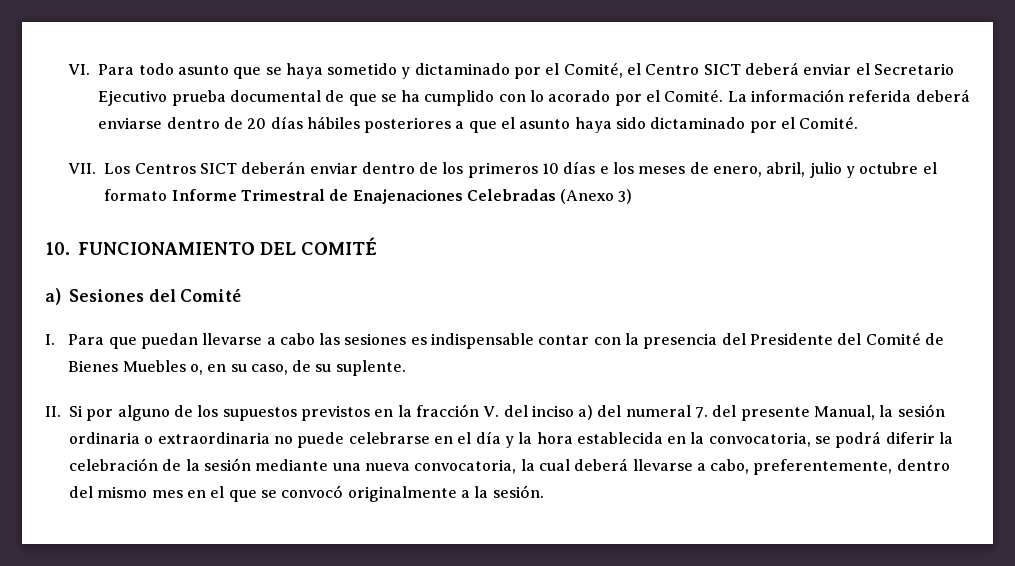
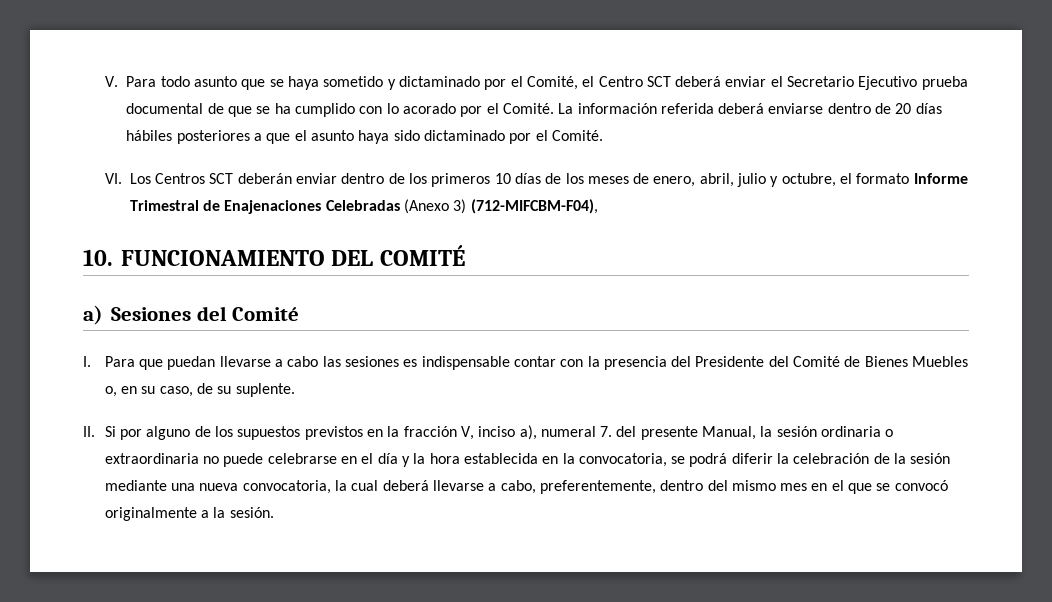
- VI. Para todo asunto que se haya sometido y dictaminado por el Comité, el Centro SICT deberá enviar el Secretario Ejecutivo prueba documental de que se ha cumplido con lo acorado por el Comité.
+ V. Para todo asunto que se haya sometido y dictaminado por el Comité, el Centro SCT deberá enviar el Secretario Ejecutivo prueba documental de que se ha cumplido con lo acorado por el Comité.
- VII. Los Centros SICT deberán enviar dentro de los primeros 10 días e los meses de enero, abril, julio y octubre el formato Informe Trimestral de Enajenaciones Celebradas (Anexo 3)
+ VI. Los Centros SCT deberán enviar dentro de los primeros 10 días de los meses de enero, abril, julio y octubre, el formato Informe Trimestral de Enajenaciones Celebradas (Anexo 3) (712-MIFCBM-F04),
- II. Si por alguno de los supuestos previstos en la fracción V. del inciso a) del numeral 7. del presente Manual, la sesión ordinaria o extraordinaria no puede celebrarse en el día y la hora establecida en la convocatoria, se podrá diferir la celebración de la sesión mediante una nueva convocatoria, la cual deberá llevarse a cabo, preferentemente, dentro del mismo mes en el que se convocó originalmente a la sesión.
+ II. Si por alguno de los supuestos previstos en la fracción V, inciso a), numeral 7. del presente Manual, la sesión ordinaria o extraordinaria no puede celebrarse en el día y la hora establecida en la convocatoria, se podrá diferir la celebración de la sesión mediante una nueva convocatoria, la cual deberá llevarse a cabo, preferentemente, dentro del mismo mes en el que se convocó originalmente a la sesión.

